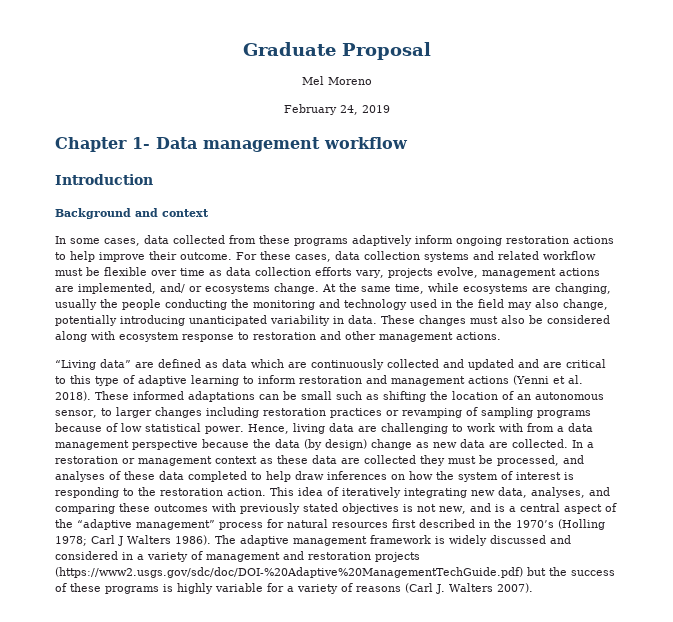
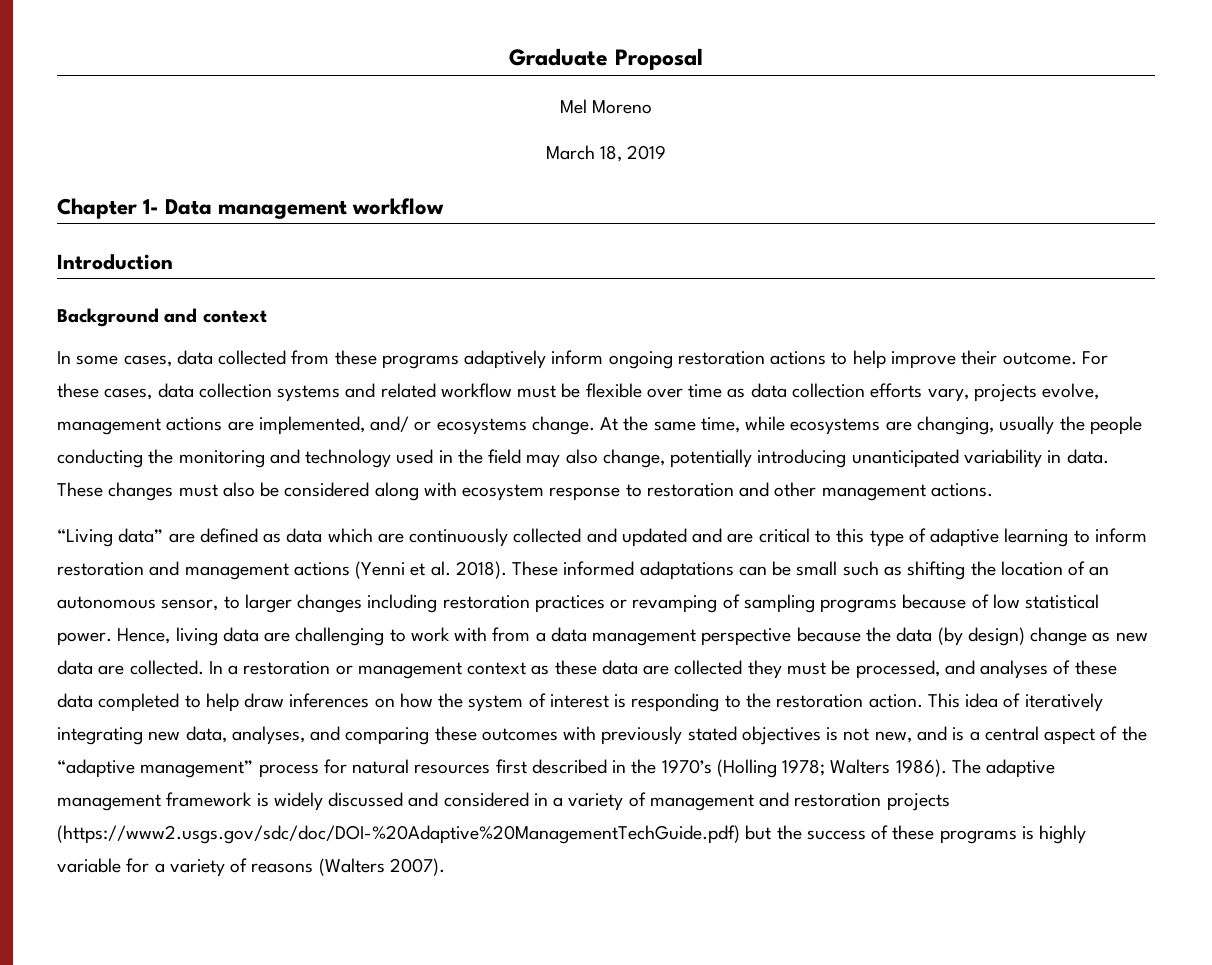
- February 24, 2019
+ March 18, 2019
- This idea of iteratively integrating new data, analyses, and comparing these outcomes with previously stated objectives is not new, and is a central aspect of the “adaptive management” process for natural resources first described in the 1970’s (Holling 1978; Carl J Walters 1986).
+ This idea of iteratively integrating new data, analyses, and comparing these outcomes with previously stated objectives is not new, and is a central aspect of the “adaptive management” process for natural resources first described in the 1970’s (Holling 1978; Walters 1986).
- The adaptive management framework is widely discussed and considered in a variety of management and restoration projects (https://www2.usgs.gov/sdc/doc/DOI-%20Adaptive%20ManagementTechGuide.pdf) but the success of these programs is highly variable for a variety of reasons (Carl J. Walters 2007).
+ The adaptive management framework is widely discussed and considered in a variety of management and restoration projects (https://www2.usgs.gov/sdc/doc/DOI-%20Adaptive%20ManagementTechGuide.pdf) but the success of these programs is highly variable for a variety of reasons (Walters 2007).

